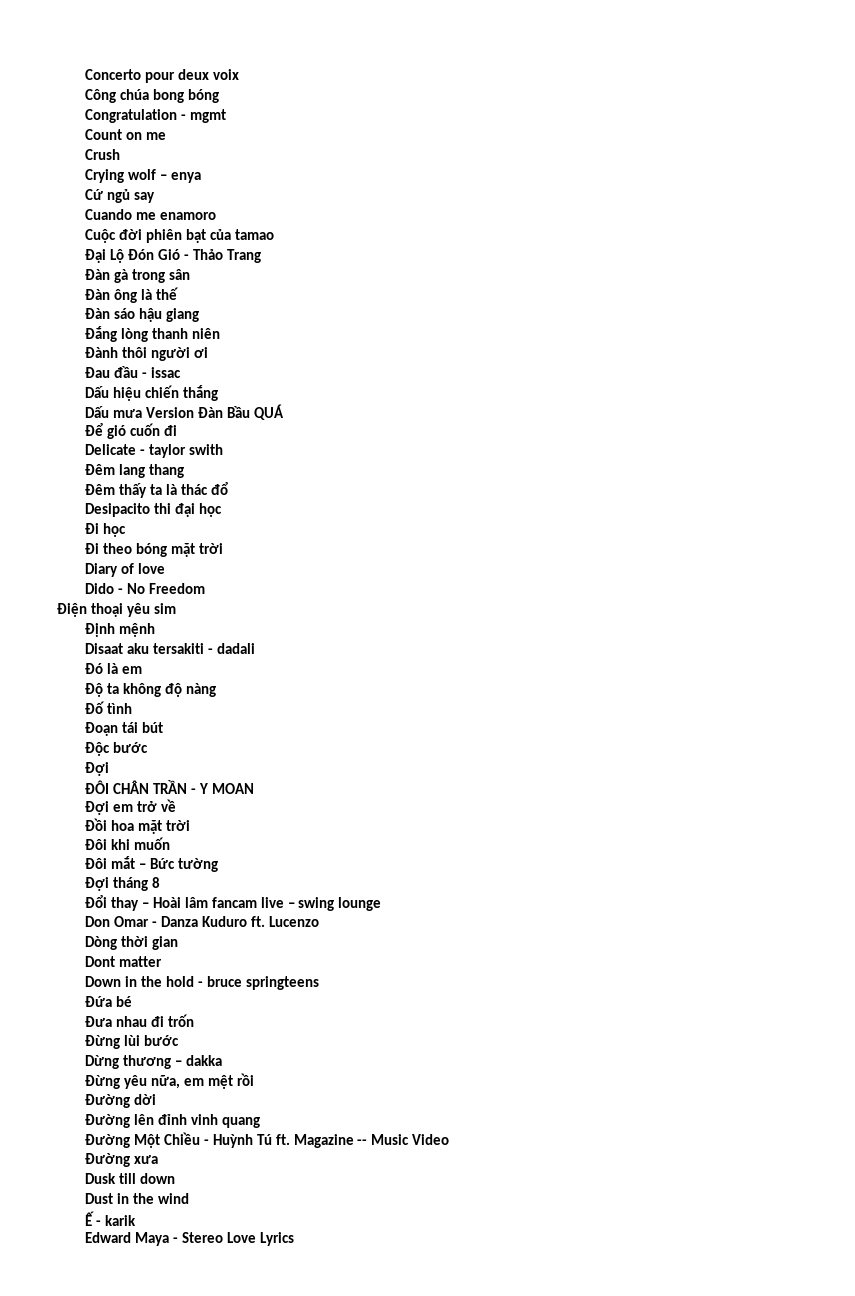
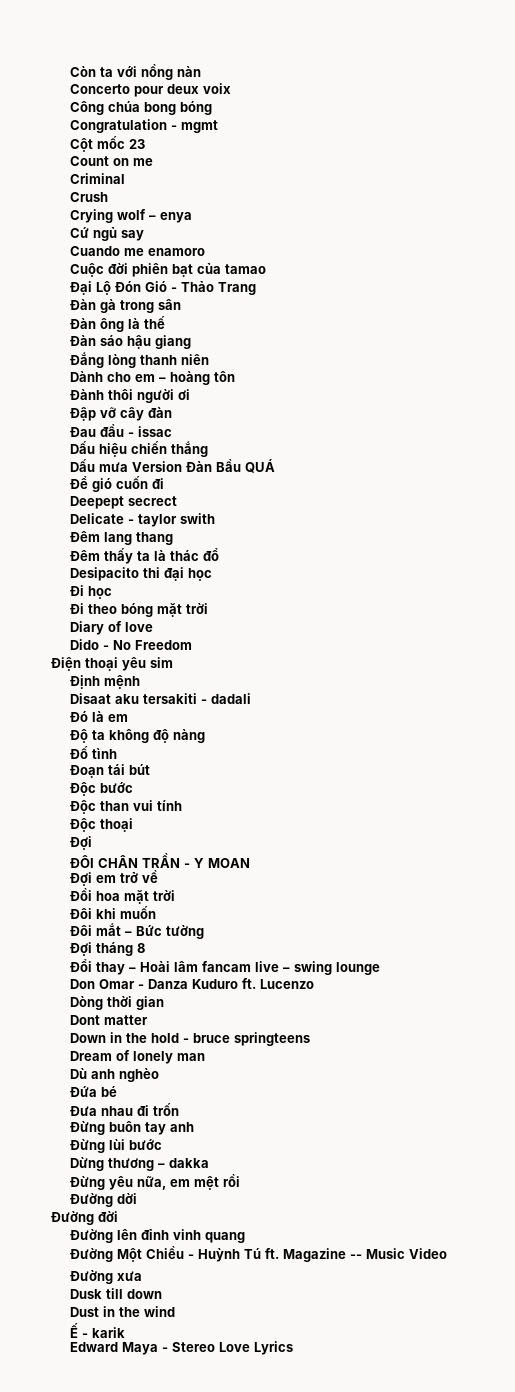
+ Còn ta với nồng nàn
+ Cột mốc 23
+ Criminal
+ Dành cho em – hoàng tôn
+ Đập vỡ cây đàn
+ Deepept secrect
+ Độc than vui tính
+ Độc thoại
+ Dream of lonely man
+ Dù anh nghèo
+ Đừng buôn tay anh
+ Đường đời

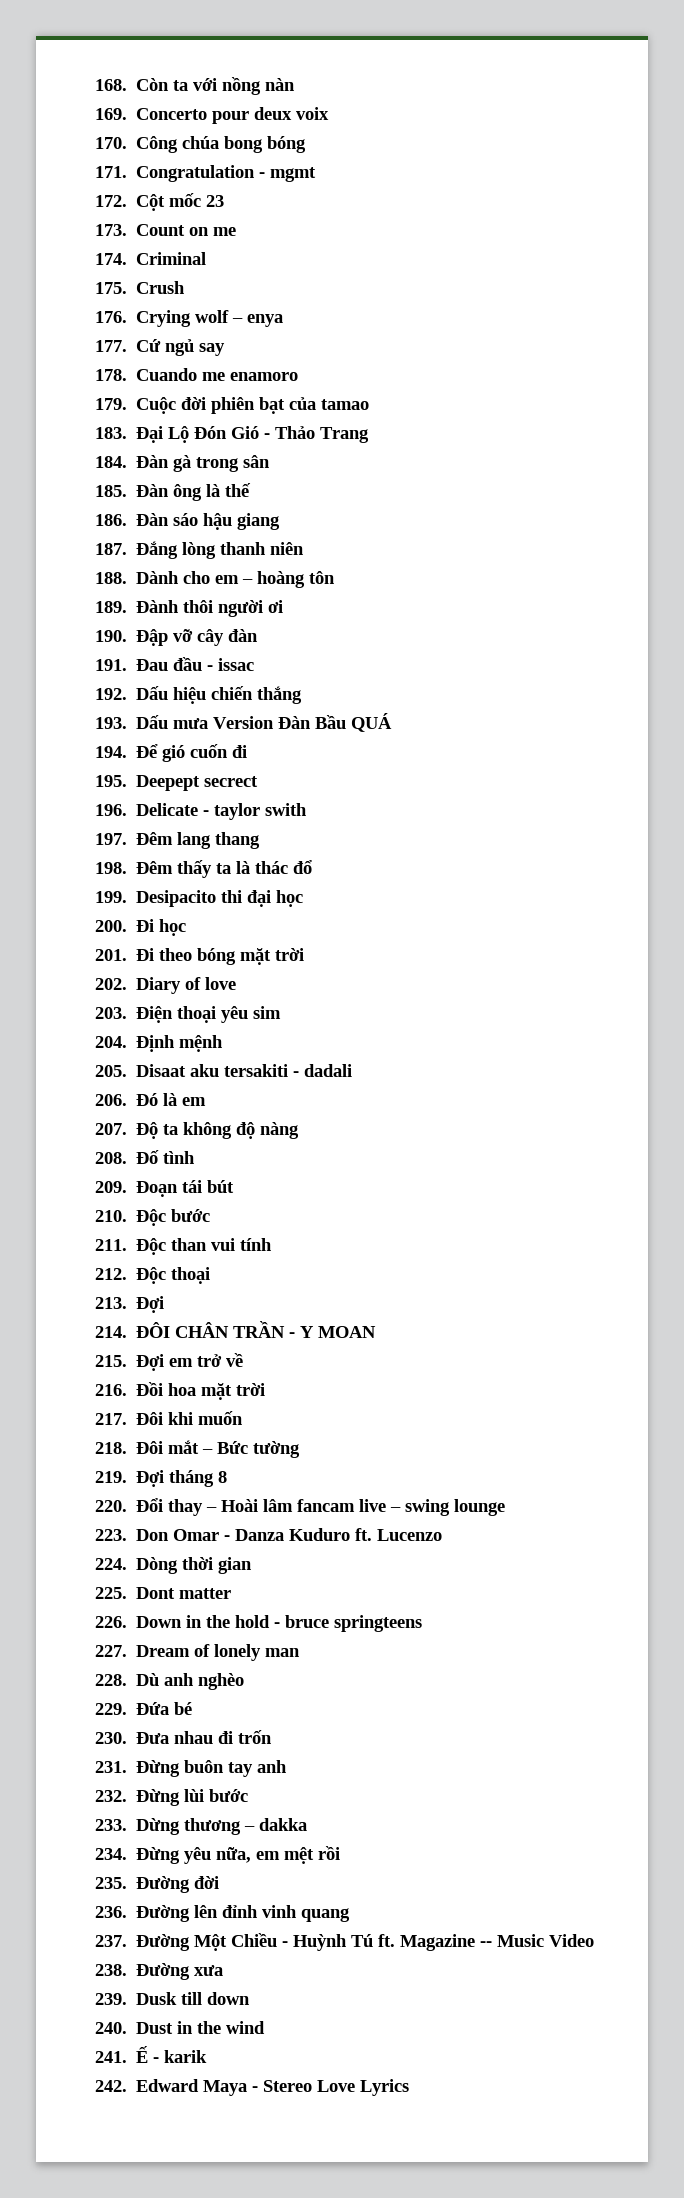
- Còn ta với nồng nàn
+ 168. Còn ta với nồng nàn
- Concerto pour deux voix
+ 169. Concerto pour deux voix
- Công chúa bong bóng
+ 170. Công chúa bong bóng
- Congratulation - mgmt
+ 171. Congratulation - mgmt
- Cột mốc 23
+ 172. Cột mốc 23
- Count on me
+ 173. Count on me
- Criminal
+ 174. Criminal
- Crush
+ 175. Crush
- Crying wolf – enya
+ 176. Crying wolf – enya
- Cứ ngủ say
+ 177. Cứ ngủ say
- Cuando me enamoro
+ 178. Cuando me enamoro
- Cuộc đời phiên bạt của tamao
+ 179. Cuộc đời phiên bạt của tamao
- Đại Lộ Đón Gió - Thảo Trang
+ 183. Đại Lộ Đón Gió - Thảo Trang
- Đàn gà trong sân
+ 184. Đàn gà trong sân
- Đàn ông là thế
+ 185. Đàn ông là thế
- Đàn sáo hậu giang
+ 186. Đàn sáo hậu giang
- Đắng lòng thanh niên
+ 187. Đắng lòng thanh niên
- Dành cho em – hoàng tôn
+ 188. Dành cho em – hoàng tôn
- Đành thôi người ơi
+ 189. Đành thôi người ơi
- Đập vỡ cây đàn
+ 190. Đập vỡ cây đàn
- Đau đầu - issac
+ 191. Đau đầu - issac
- Dấu hiệu chiến thắng
+ 192. Dấu hiệu chiến thắng
- Dấu mưa Version Đàn Bầu QUÁ
+ 193. Dấu mưa Version Đàn Bầu QUÁ
- Để gió cuốn đi
+ 194. Để gió cuốn đi
- Deepept secrect
+ 195. Deepept secrect
- Delicate - taylor swith
+ 196. Delicate - taylor swith
- Đêm lang thang
+ 197. Đêm lang thang
- Đêm thấy ta là thác đổ
+ 198. Đêm thấy ta là thác đổ
- Desipacito thi đại học
+ 199. Desipacito thi đại học
- Đi học
+ 200. Đi học
- Đi theo bóng mặt trời
+ 201. Đi theo bóng mặt trời
- Diary of love
+ 202. Diary of love
- Dido - No Freedom
- Điện thoại yêu sim
+ 203. Điện thoại yêu sim
- Định mệnh
+ 204. Định mệnh
- Disaat aku tersakiti - dadali
+ 205. Disaat aku tersakiti - dadali
- Đó là em
+ 206. Đó là em
- Độ ta không độ nàng
+ 207. Độ ta không độ nàng
- Đố tình
+ 208. Đố tình
- Đoạn tái bút
+ 209. Đoạn tái bút
- Độc bước
+ 210. Độc bước
- Độc than vui tính
+ 211. Độc than vui tính
- Độc thoại
- Đợi
+ 212. Độc thoại
+ 213. Đợi
- ĐÔI CHÂN TRẦN - Y MOAN
+ 214. ĐÔI CHÂN TRẦN - Y MOAN
- Đợi em trở về
+ 215. Đợi em trở về
- Đồi hoa mặt trời
+ 216. Đồi hoa mặt trời
- Đôi khi muốn
+ 217. Đôi khi muốn
- Đôi mắt – Bức tường
+ 218. Đôi mắt – Bức tường
- Đợi tháng 8
+ 219. Đợi tháng 8
- Đổi thay – Hoài lâm fancam live – swing lounge
+ 220. Đổi thay – Hoài lâm fancam live – swing lounge
- Don Omar - Danza Kuduro ft.
+ 223. Don Omar - Danza Kuduro ft.
- Dòng thời gian
+ 224. Dòng thời gian
- Dont matter
+ 225. Dont matter
- Down in the hold - bruce springteens
+ 226. Down in the hold - bruce springteens
- Dream of lonely man
+ 227. Dream of lonely man
- Dù anh nghèo
+ 228. Dù anh nghèo
- Đứa bé
+ 229. Đứa bé
- Đưa nhau đi trốn
+ 230. Đưa nhau đi trốn
- Đừng buôn tay anh
+ 231. Đừng buôn tay anh
- Đừng lùi bước
+ 232. Đừng lùi bước
- Dừng thương – dakka
+ 233. Dừng thương – dakka
- Đừng yêu nữa, em mệt rồi
+ 234. Đừng yêu nữa, em mệt rồi
- Đường dời
- Đường đời
+ 235. Đường đời
- Đường lên đỉnh vinh quang
+ 236. Đường lên đỉnh vinh quang
- Đường Một Chiều - Huỳnh Tú ft.
+ 237. Đường Một Chiều - Huỳnh Tú ft.
- Đường xưa
+ 238. Đường xưa
- Dusk till down
+ 239. Dusk till down
- Dust in the wind
+ 240. Dust in the wind
- Ế - karik
+ 241. Ế - karik
- Edward Maya - Stereo Love Lyrics
+ 242. Edward Maya - Stereo Love Lyrics

